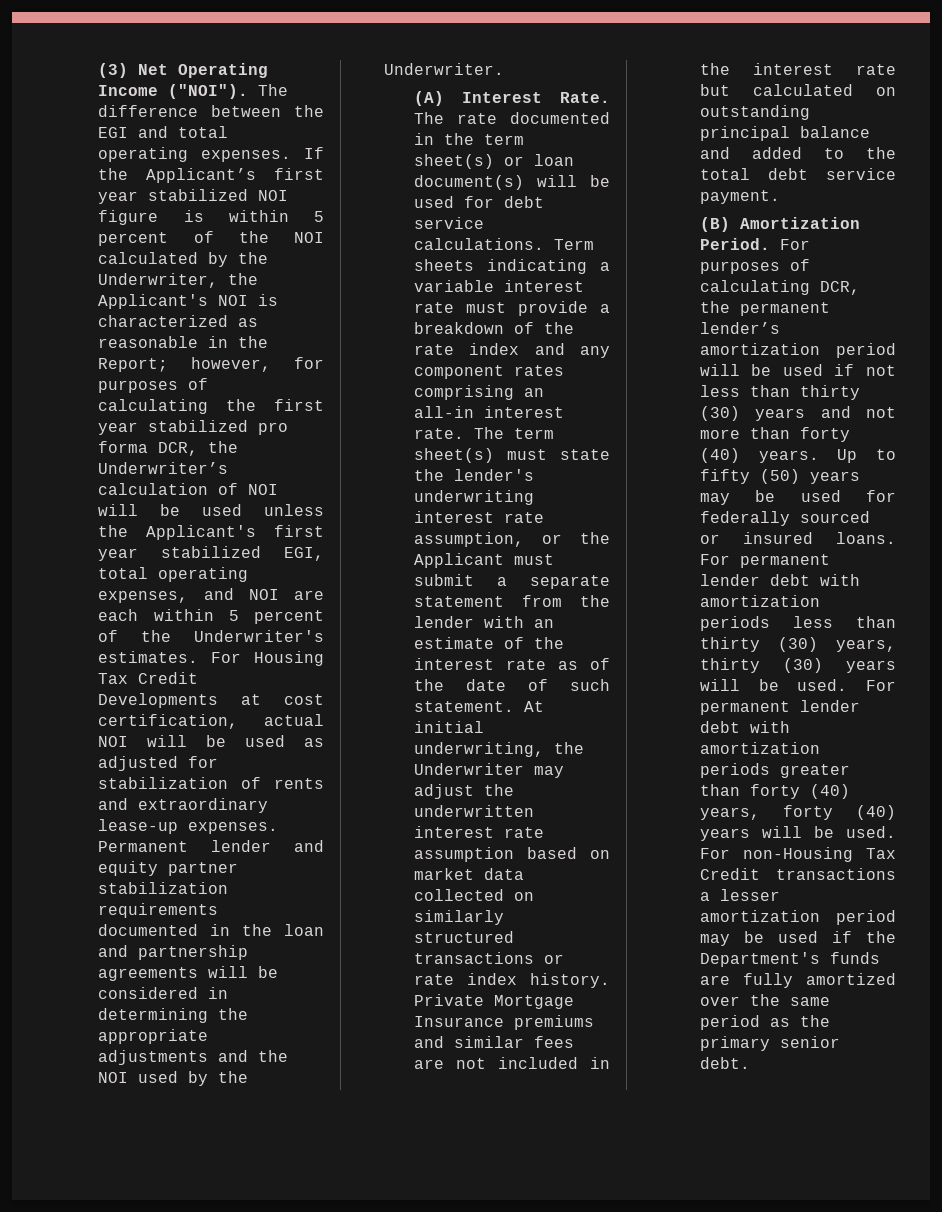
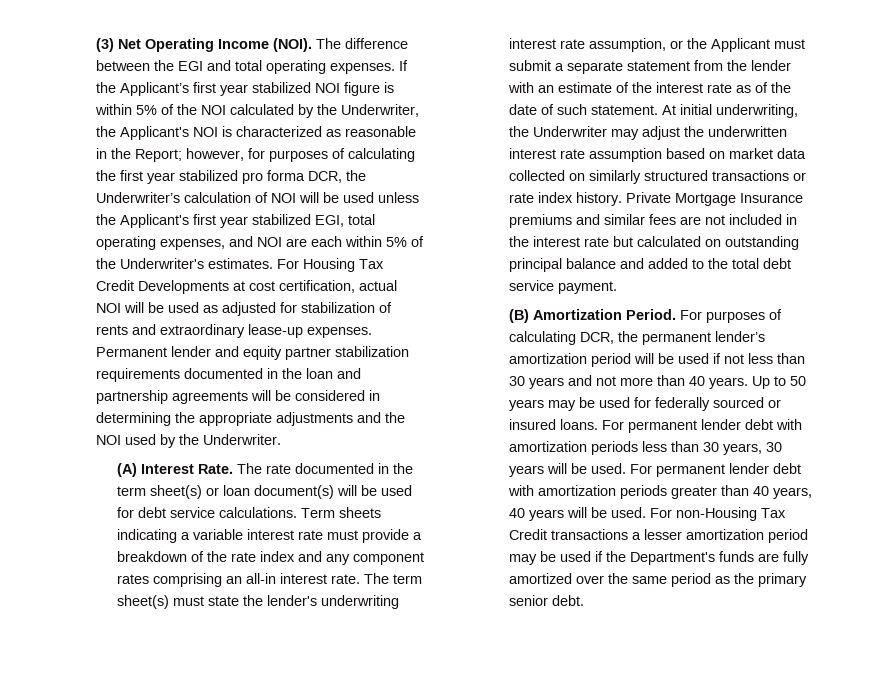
- (3) Net Operating Income ("NOI").
+ (3) Net Operating Income (NOI).
- If the Applicant’s first year stabilized NOI figure is within 5 percent of the NOI calculated by the Underwriter, the Applicant's NOI is characterized as reasonable in the Report;
+ If the Applicant’s first year stabilized NOI figure is within 5% of the NOI calculated by the Underwriter, the Applicant's NOI is characterized as reasonable in the Report;
- however, for purposes of calculating the first year stabilized pro forma DCR, the Underwriter’s calculation of NOI will be used unless the Applicant's first year stabilized EGI, total operating expenses, and NOI are each within 5 percent of the Underwriter's estimates.
+ however, for purposes of calculating the first year stabilized pro forma DCR, the Underwriter’s calculation of NOI will be used unless the Applicant's first year stabilized EGI, total operating expenses, and NOI are each within 5% of the Underwriter's estimates.
- For purposes of calculating DCR, the permanent lender’s amortization period will be used if not less than thirty (30) years and not more than forty (40) years.
+ For purposes of calculating DCR, the permanent lender’s amortization period will be used if not less than 30 years and not more than 40 years.
- Up to fifty (50) years may be used for federally sourced or insured loans.
+ Up to 50 years may be used for federally sourced or insured loans.
- For permanent lender debt with amortization periods less than thirty (30) years, thirty (30) years will be used.
+ For permanent lender debt with amortization periods less than 30 years, 30 years will be used.
- For permanent lender debt with amortization periods greater than forty (40) years, forty (40) years will be used.
+ For permanent lender debt with amortization periods greater than 40 years, 40 years will be used.

